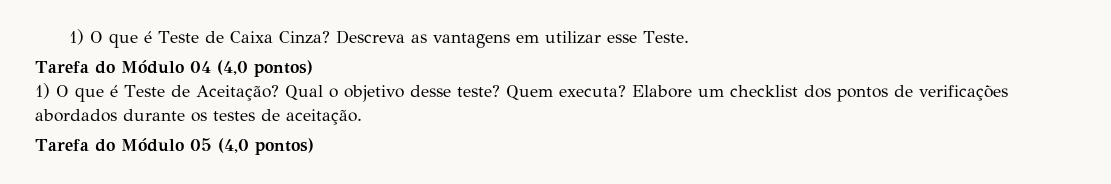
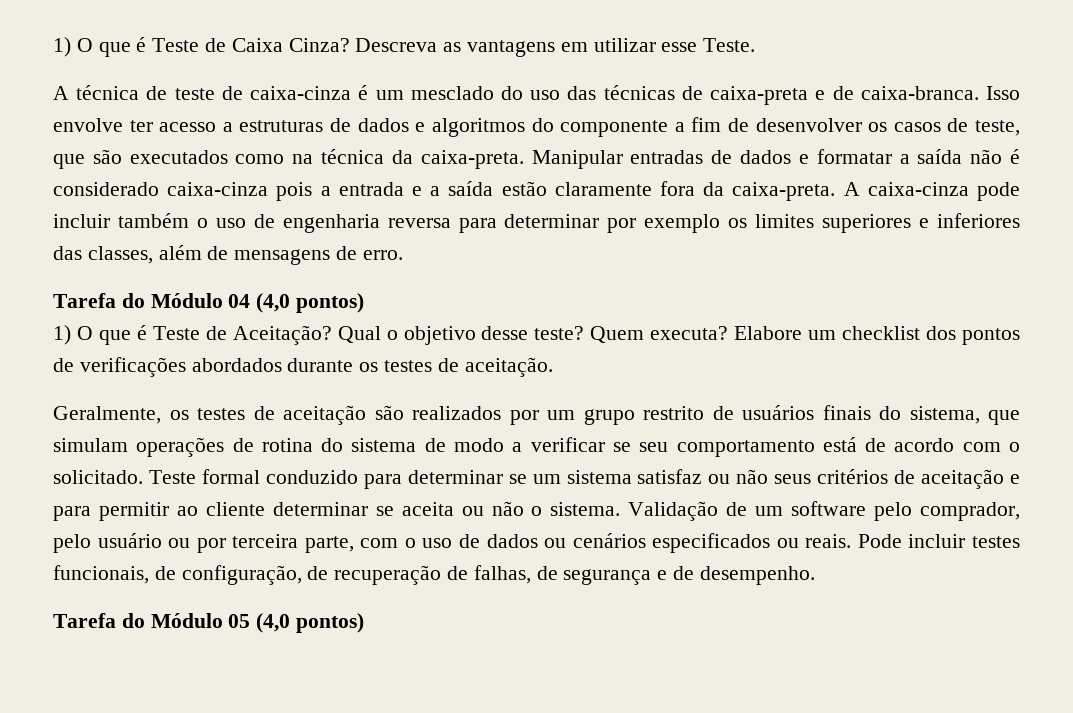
+ A técnica de teste de caixa-cinza é um mesclado do uso das técnicas de caixa-preta e de caixa-branca. Isso envolve ter acesso a estruturas de dados e algoritmos do componente a fim de desenvolver os casos de teste, que são executados como na técnica da caixa-preta. Manipular entradas de dados e formatar a saída não é considerado caixa-cinza pois a entrada e a saída estão claramente fora da caixa-preta. A caixa-cinza pode incluir também o uso de engenharia reversa para determinar por exemplo os limites superiores e inferiores das classes, além de mensagens de erro.
+ Geralmente, os testes de aceitação são realizados por um grupo restrito de usuários finais do sistema, que simulam operações de rotina do sistema de modo a verificar se seu comportamento está de acordo com o solicitado. Teste formal conduzido para determinar se um sistema satisfaz ou não seus critérios de aceitação e para permitir ao cliente determinar se aceita ou não o sistema. Validação de um software pelo comprador, pelo usuário ou por terceira parte, com o uso de dados ou cenários especificados ou reais. Pode incluir testes funcionais, de configuração, de recuperação de falhas, de segurança e de desempenho.

